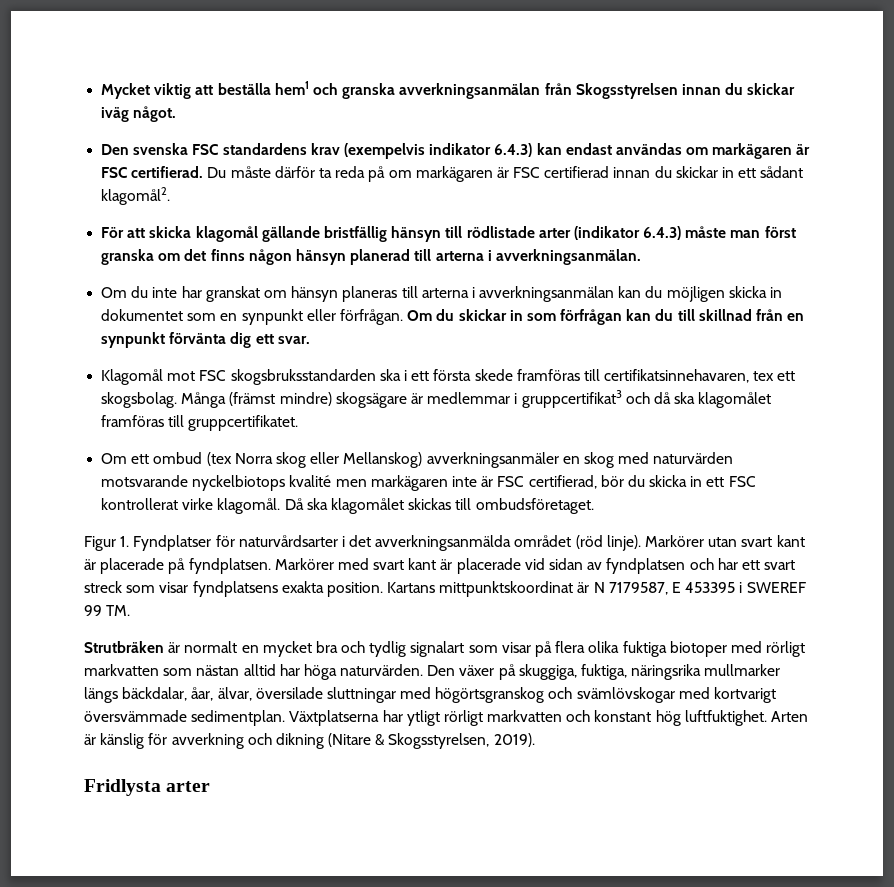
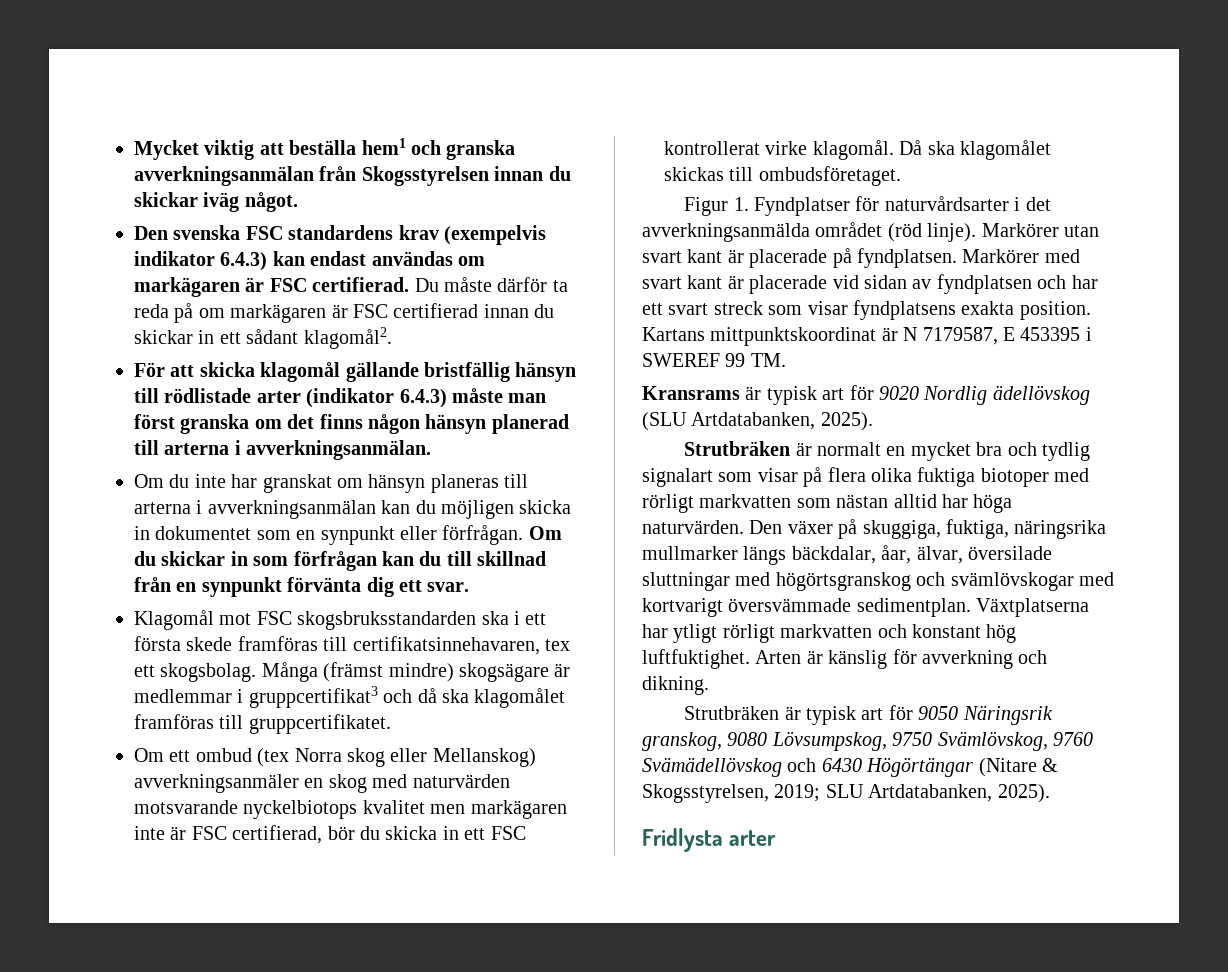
- Om ett ombud (tex Norra skog eller Mellanskog) avverkningsanmäler en skog med naturvärden motsvarande nyckelbiotops kvalité men markägaren inte är FSC certifierad, bör du skicka in ett FSC kontrollerat virke klagomål.
+ Om ett ombud (tex Norra skog eller Mellanskog) avverkningsanmäler en skog med naturvärden motsvarande nyckelbiotops kvalitet men markägaren inte är FSC certifierad, bör du skicka in ett FSC kontrollerat virke klagomål.
+ Kransrams är typisk art för 9020 Nordlig ädellövskog (SLU Artdatabanken, 2025).
- Arten är känslig för avverkning och dikning (Nitare & Skogsstyrelsen, 2019).
+ Arten är känslig för avverkning och dikning.
+ Strutbräken är typisk art för 9050 Näringsrik granskog, 9080 Lövsumpskog, 9750 Svämlövskog, 9760 Svämädellövskog och 6430 Högörtängar (Nitare & Skogsstyrelsen, 2019; SLU Artdatabanken, 2025).

